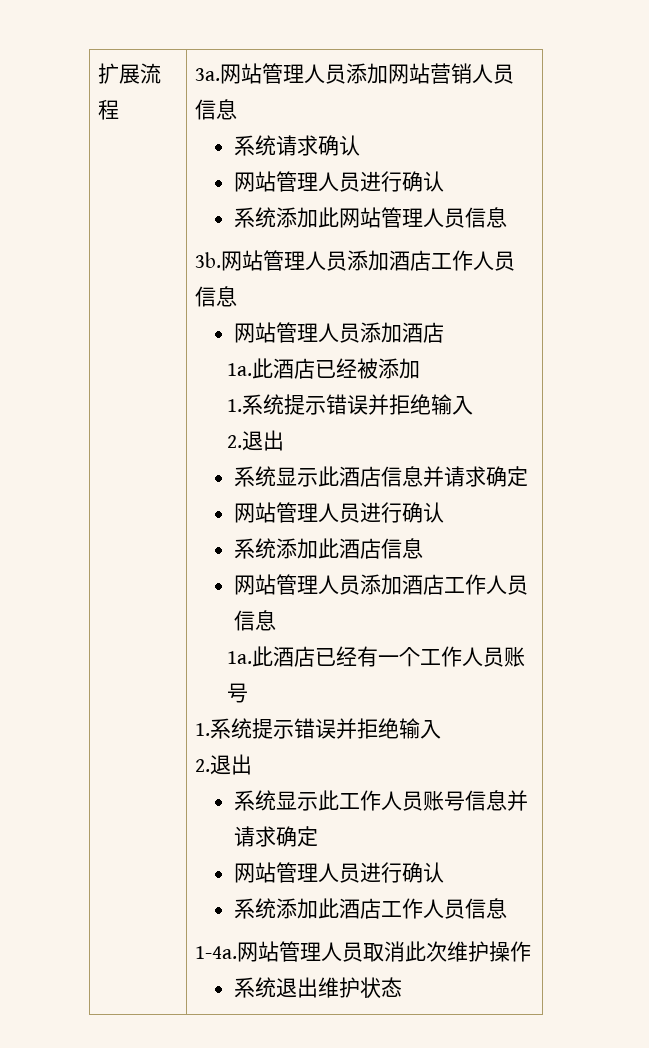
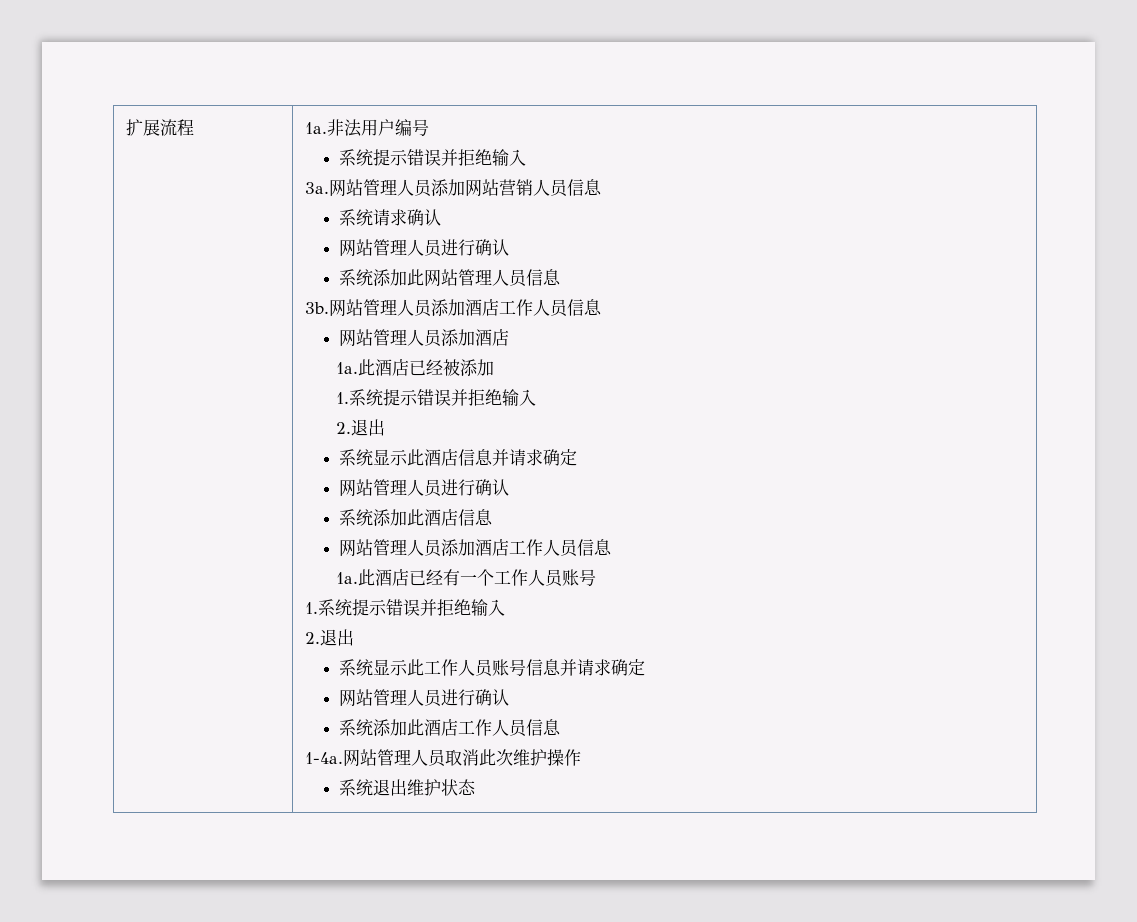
+ 1a.非法用户编号
+ 系统提示错误并拒绝输入

